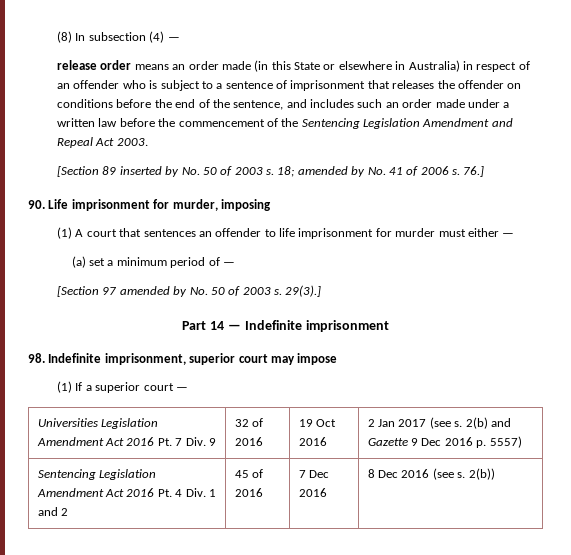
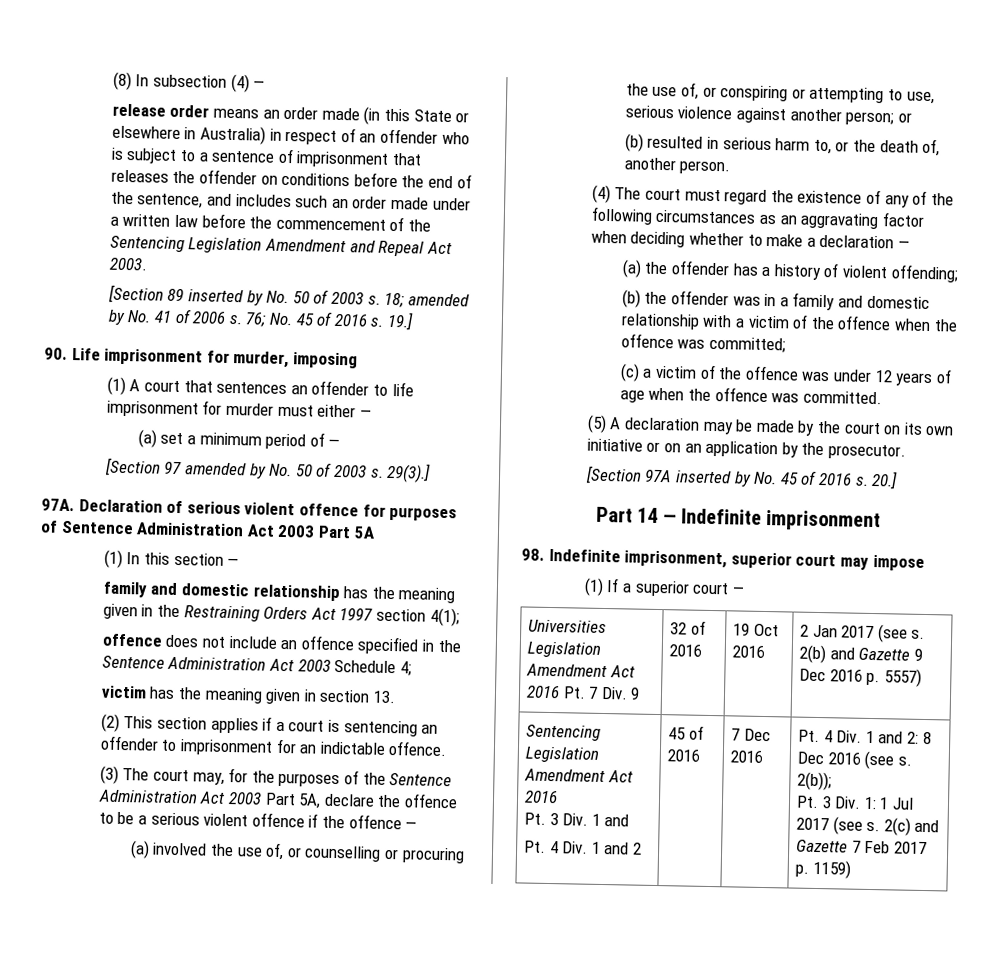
- 76.]
+ 76; No. 45 of 2016 s. 19.]
+ 97A. Declaration of serious violent offence for purposes of Sentence Administration Act 2003 Part 5A
+ (1) In this section —
+ family and domestic relationship has the meaning given in the Restraining Orders Act 1997 section 4(1);
+ offence does not include an offence specified in the Sentence Administration Act 2003 Schedule 4;
+ victim has the meaning given in section 13.
+ (2) This section applies if a court is sentencing an offender to imprisonment for an indictable offence.
+ (3) The court may, for the purposes of the Sentence Administration Act 2003 Part 5A, declare the offence to be a serious violent offence if the offence —
+ (a) involved the use of, or counselling or procuring the use of, or conspiring or attempting to use, serious violence against another person; or
+ (b) resulted in serious harm to, or the death of, another person.
+ (4) The court must regard the existence of any of the following circumstances as an aggravating factor when deciding whether to make a declaration —
+ (a) the offender has a history of violent offending;
+ (b) the offender was in a family and domestic relationship with a victim of the offence when the offence was committed;
+ (c) a victim of the offence was under 12 years of age when the offence was committed.
+ (5) A declaration may be made by the court on its own initiative or on an application by the prosecutor.
+ [Section 97A inserted by No. 45 of 2016 s. 20.]
- Sentencing Legislation Amendment Act 2016 Pt. 4 Div. 1 and 2
+ Sentencing Legislation Amendment Act 2016
+ Pt. 3 Div. 1 and
+ Pt. 4 Div. 1 and 2
- 8 Dec 2016 (see s.
+ Pt. 4 Div. 1 and 2: 8 Dec 2016 (see s.
- 2(b))
+ 2(b));
+ Pt. 3 Div. 1: 1 Jul 2017 (see s. 2(c) and Gazette 7 Feb 2017 p. 1159)

